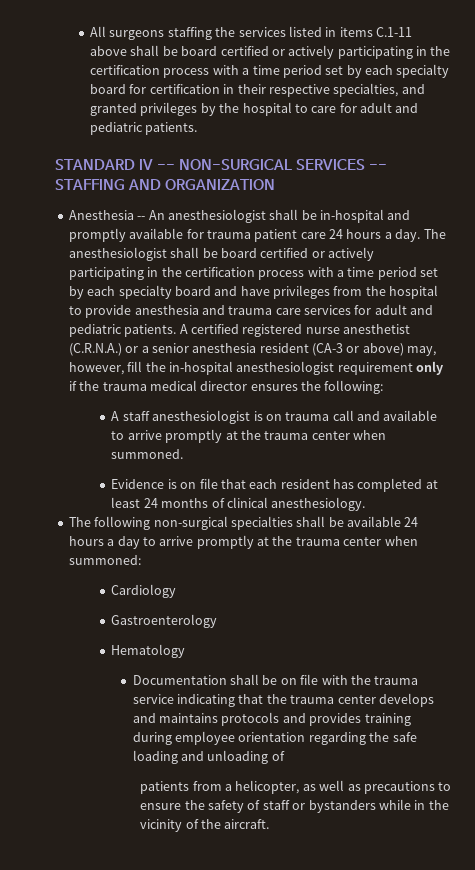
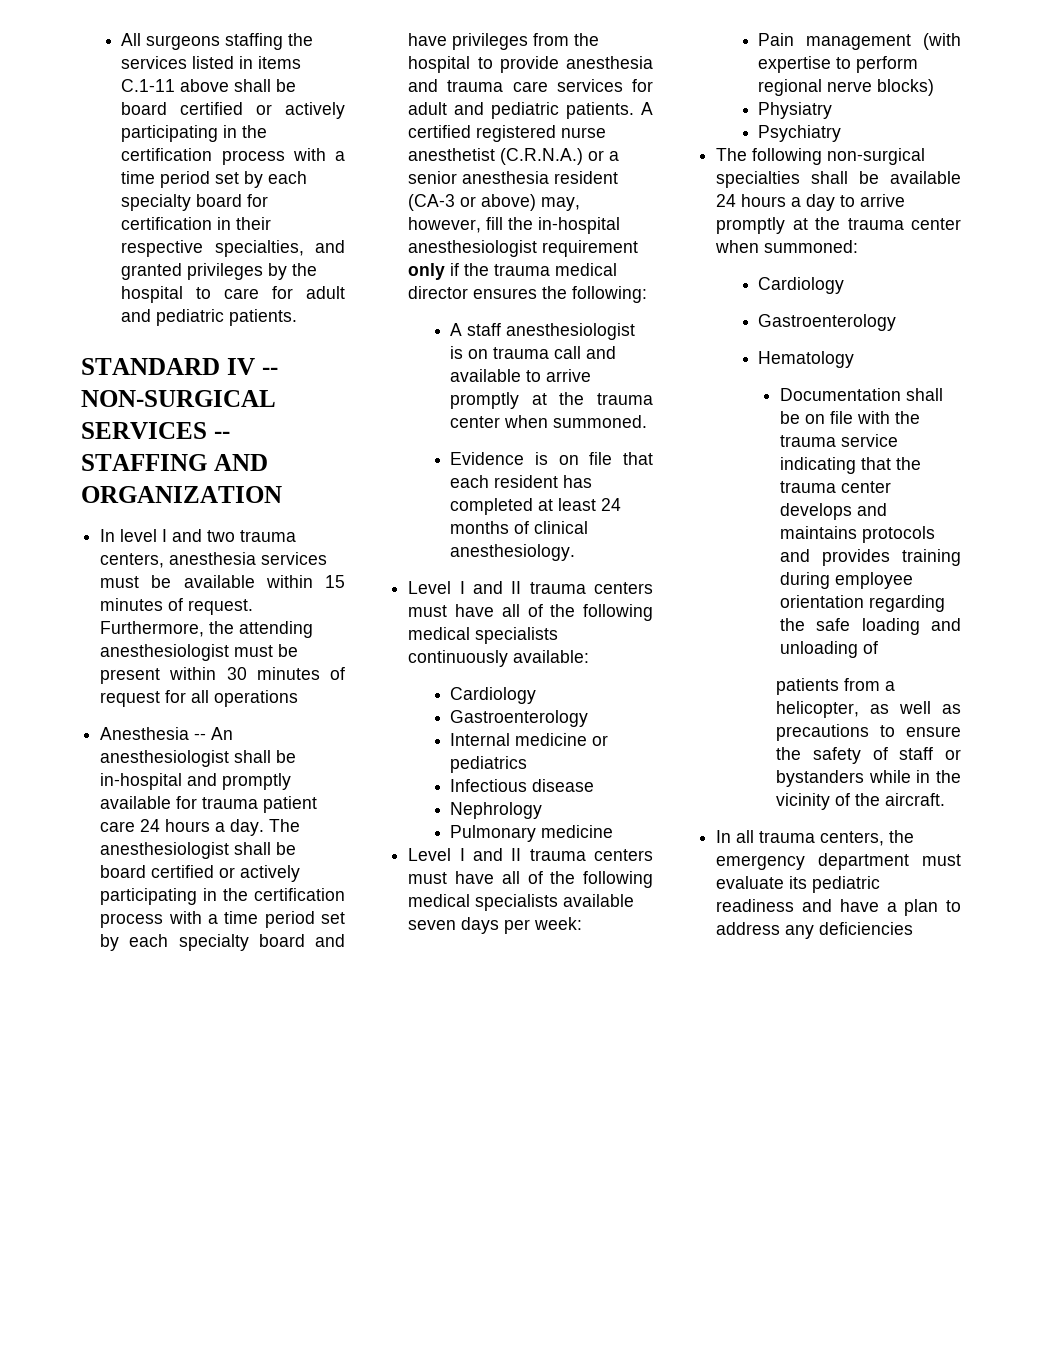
+ In level I and two trauma centers, anesthesia services must be available within 15 minutes of request. Furthermore, the attending anesthesiologist must be present within 30 minutes of request for all operations
+ Level I and II trauma centers must have all of the following medical specialists continuously available:
+ Cardiology
+ Gastroenterology
+ Internal medicine or pediatrics
+ Infectious disease
+ Nephrology
+ Pulmonary medicine
+ Level I and II trauma centers must have all of the following medical specialists available seven days per week:
+ Pain management (with expertise to perform regional nerve blocks)
+ Physiatry
+ Psychiatry
+ In all trauma centers, the emergency department must evaluate its pediatric readiness and have a plan to address any deficiencies

